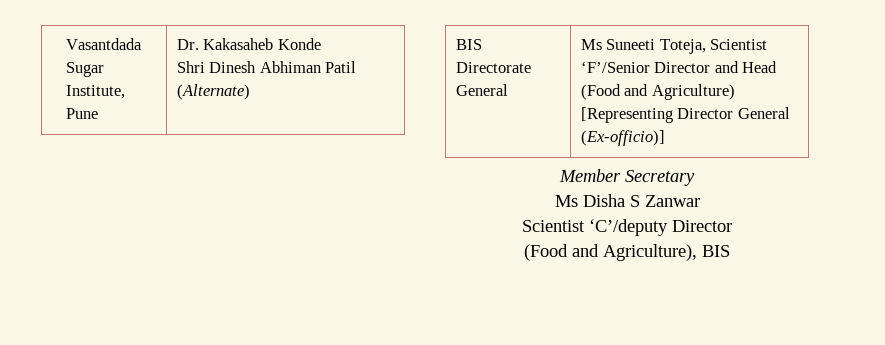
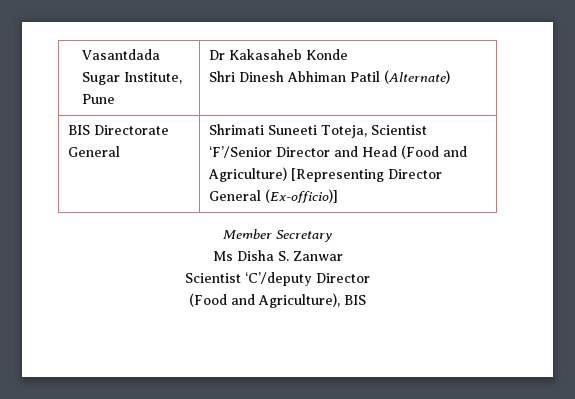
- Vasantdada Sugar Institute, Pune | Dr. Kakasaheb Konde
+ Vasantdada Sugar Institute, Pune | Dr Kakasaheb Konde
- BIS Directorate General | Ms Suneeti Toteja, Scientist ‘F’/Senior Director and Head (Food and Agriculture) [Representing Director General (Ex-officio)]
+ BIS Directorate General | Shrimati Suneeti Toteja, Scientist ‘F’/Senior Director and Head (Food and Agriculture) [Representing Director General (Ex-officio)]
- Ms Disha S Zanwar
+ Ms Disha S. Zanwar

